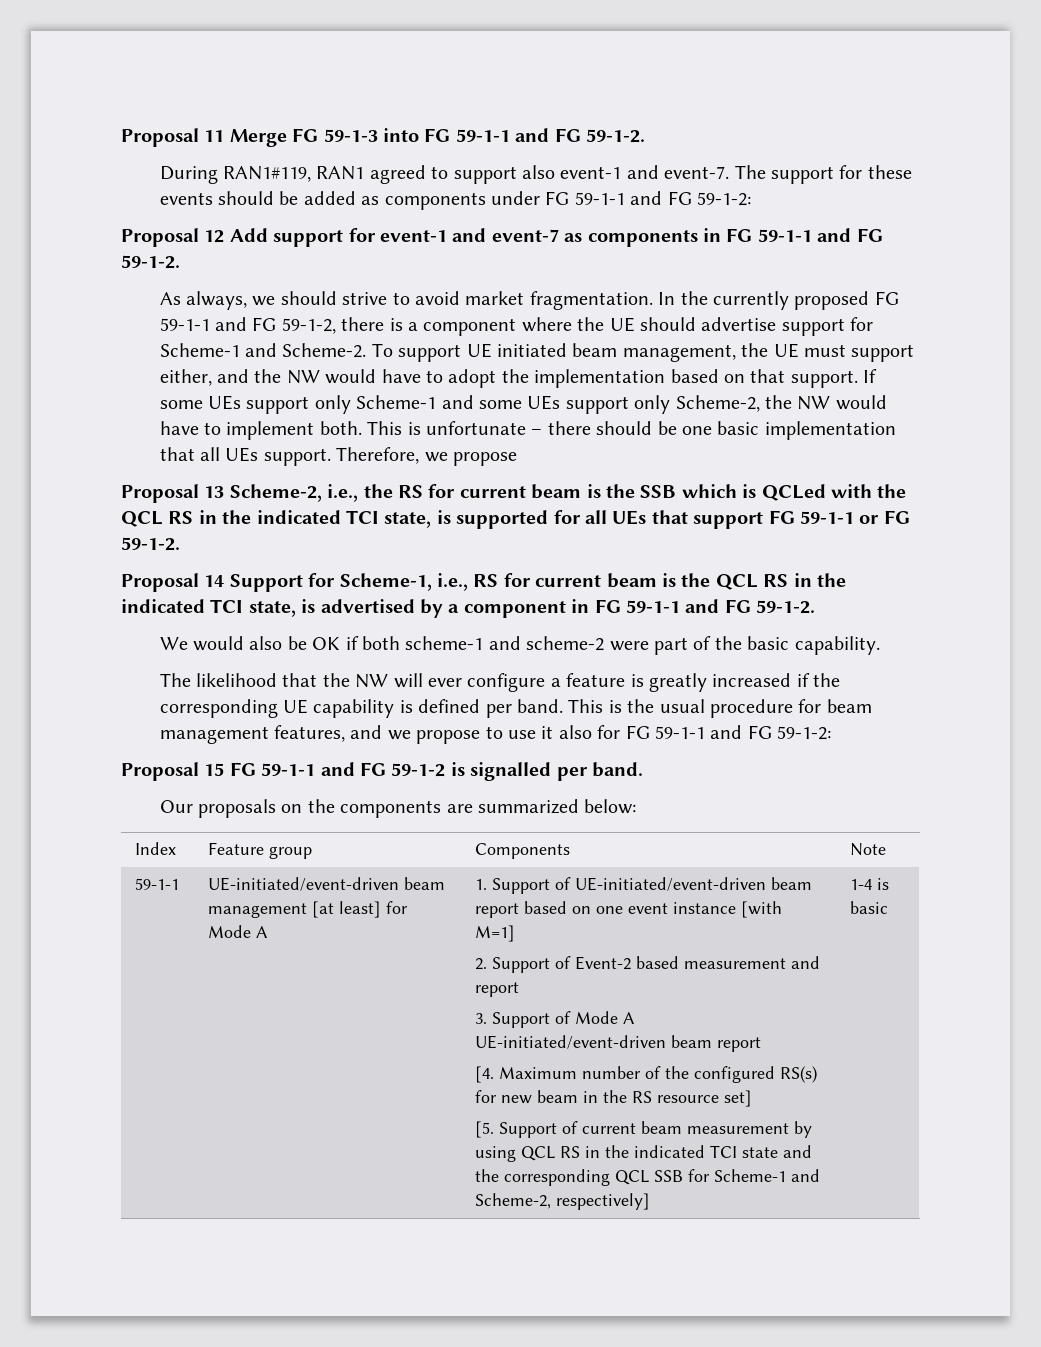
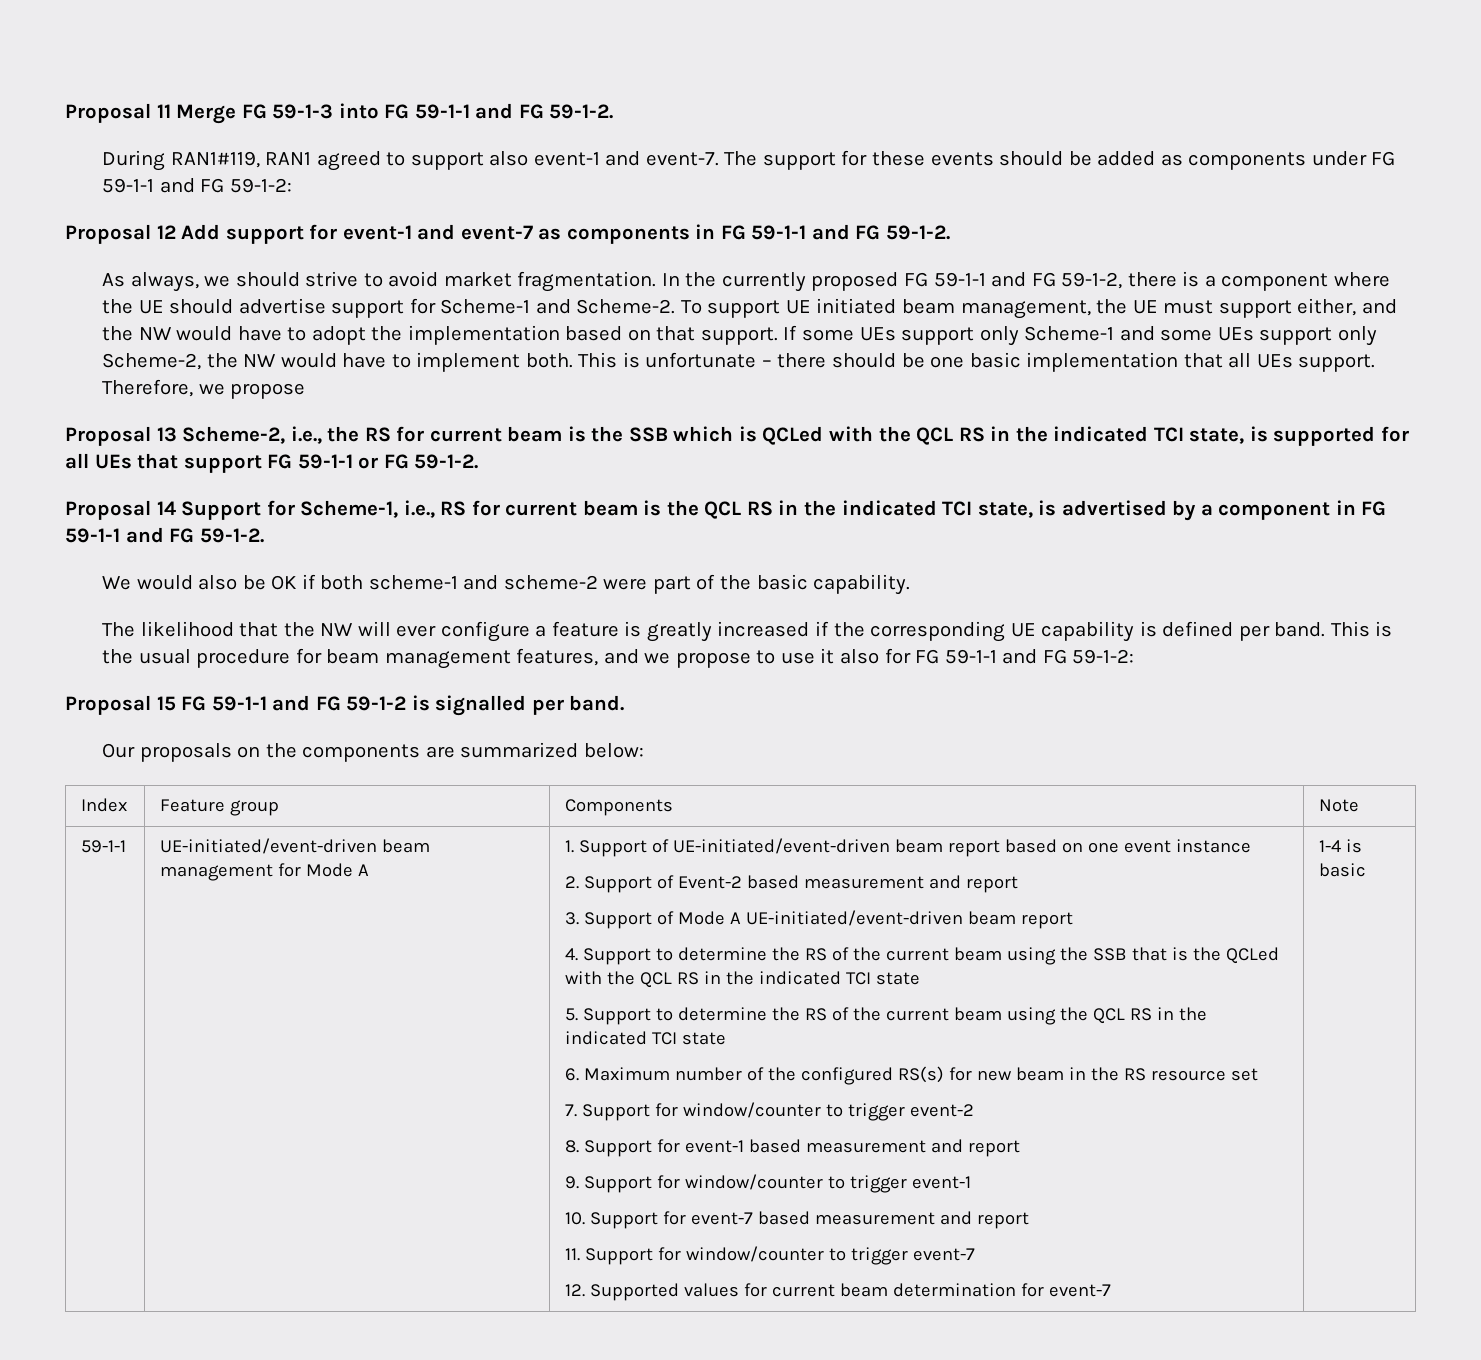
- UE-initiated/event-driven beam management [at least] for Mode A
+ UE-initiated/event-driven beam management for Mode A
- 1. Support of UE-initiated/event-driven beam report based on one event instance [with M=1]
+ 1. Support of UE-initiated/event-driven beam report based on one event instance
- [4. Maximum number of the configured RS(s) for new beam in the RS resource set]
- [5. Support of current beam measurement by using QCL RS in the indicated TCI state and the corresponding QCL SSB for Scheme-1 and Scheme-2, respectively]
+ 4. Support to determine the RS of the current beam using the SSB that is the QCLed with the QCL RS in the indicated TCI state
+ 5. Support to determine the RS of the current beam using the QCL RS in the indicated TCI state
+ 6. Maximum number of the configured RS(s) for new beam in the RS resource set
+ 7. Support for window/counter to trigger event-2
+ 8. Support for event-1 based measurement and report
+ 9. Support for window/counter to trigger event-1
+ 10. Support for event-7 based measurement and report
+ 11. Support for window/counter to trigger event-7
+ 12. Supported values for current beam determination for event-7

